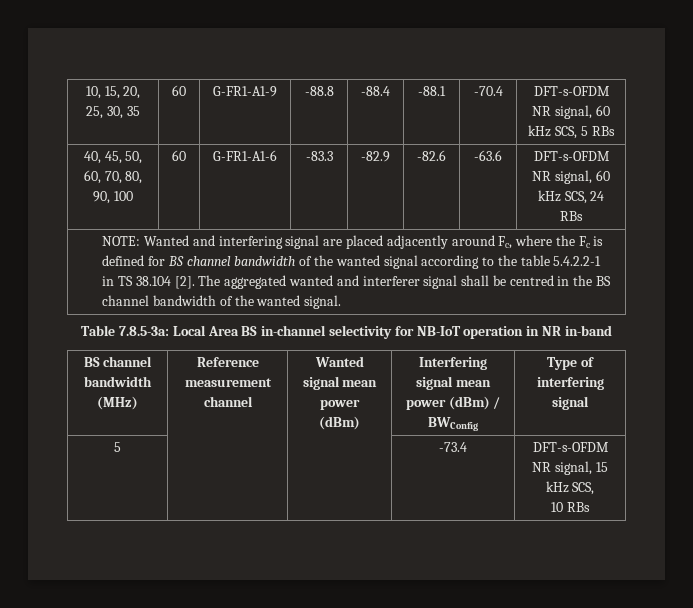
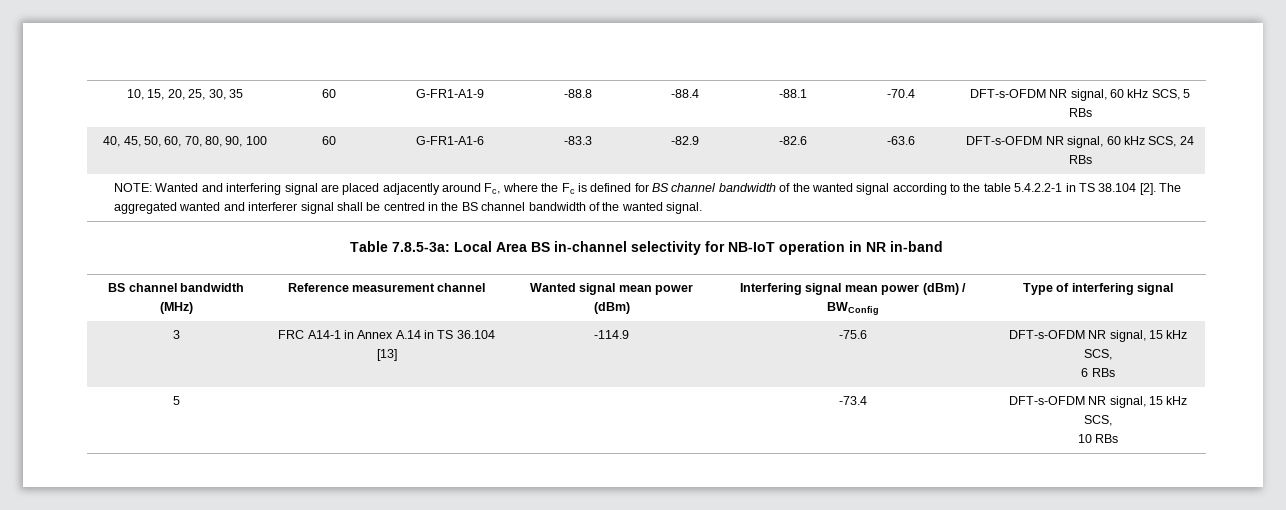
+ 3 | FRC A14-1 in Annex A.14 in TS 36.104 [13] | -114.9 | -75.6 | DFT-s-OFDM NR signal, 15 kHz SCS,
+ 6 RBs

